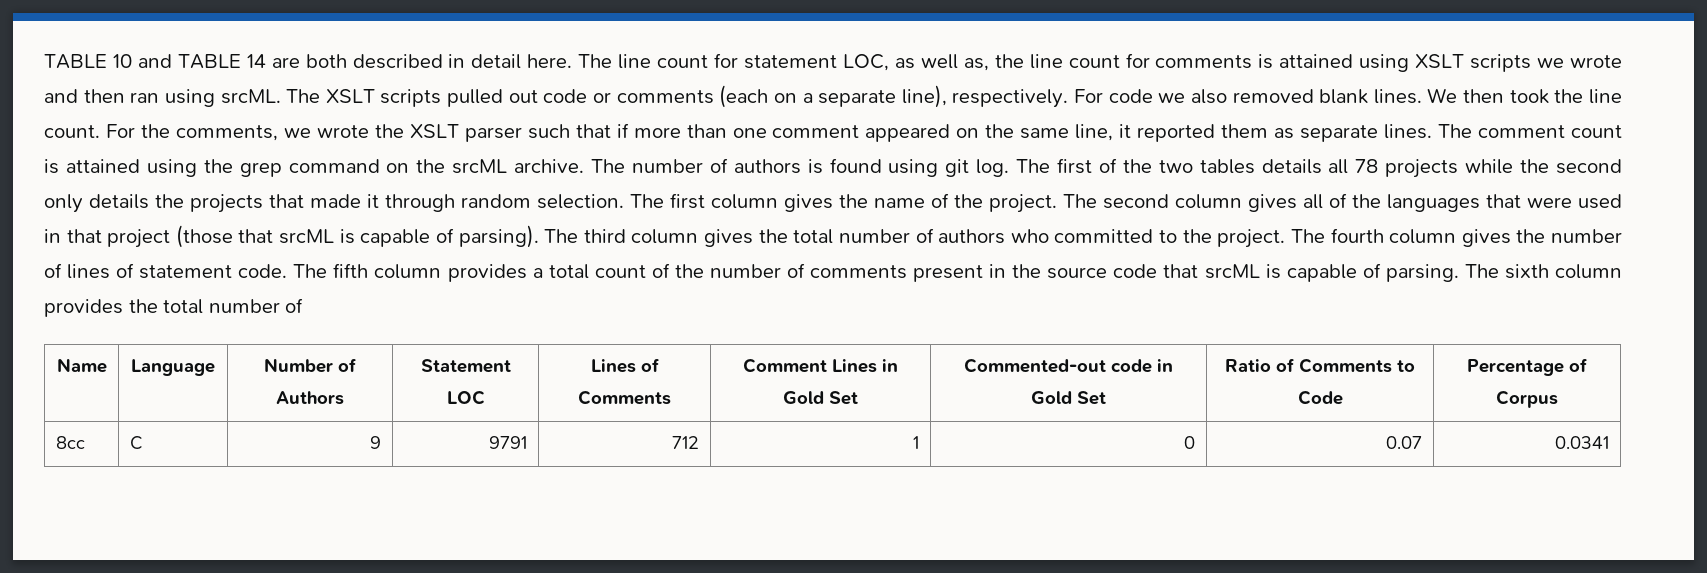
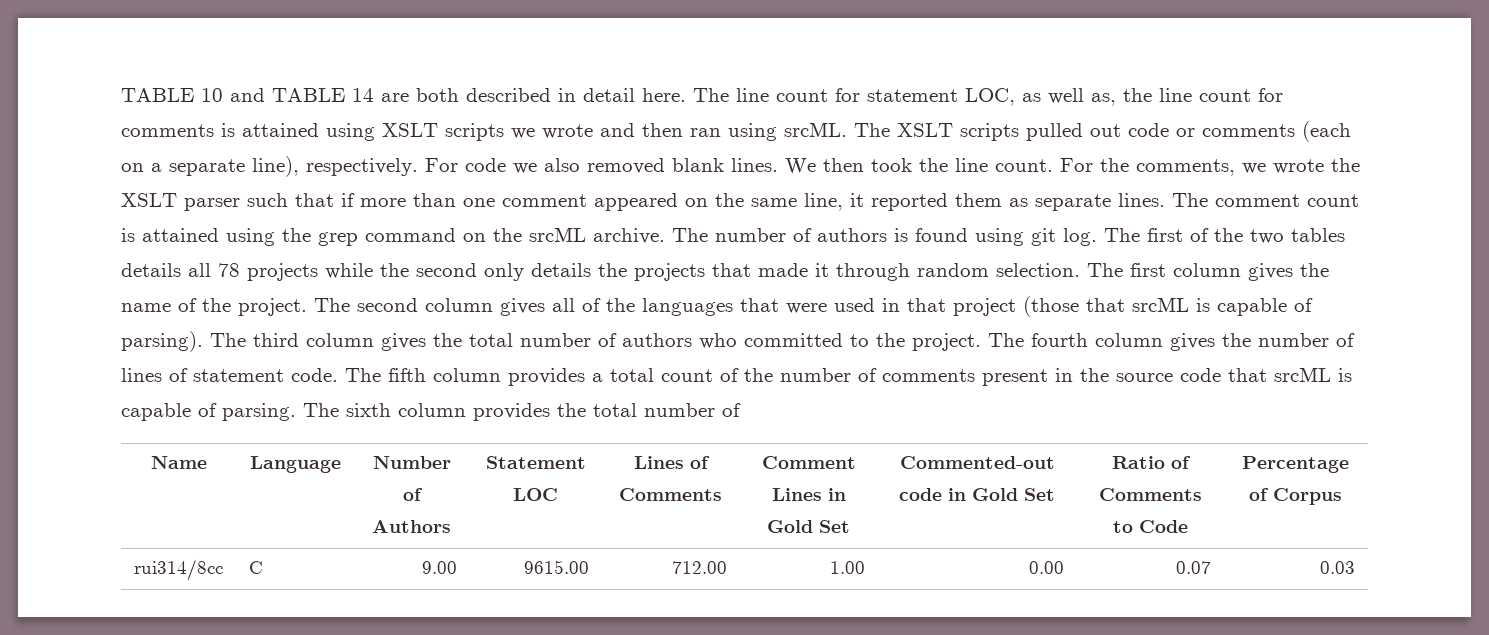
- 8cc | C | 9 | 9791 | 712 | 1 | 0 | 0.07 | 0.0341
+ rui314/8cc | C | 9.00 | 9615.00 | 712.00 | 1.00 | 0.00 | 0.07 | 0.03

